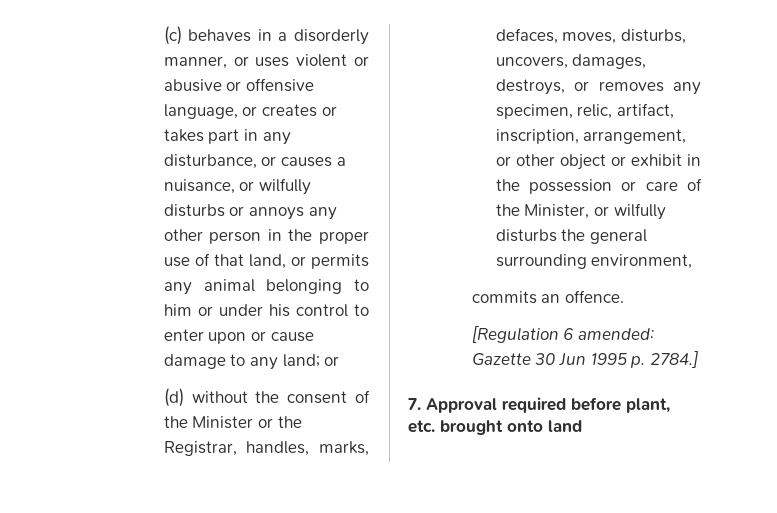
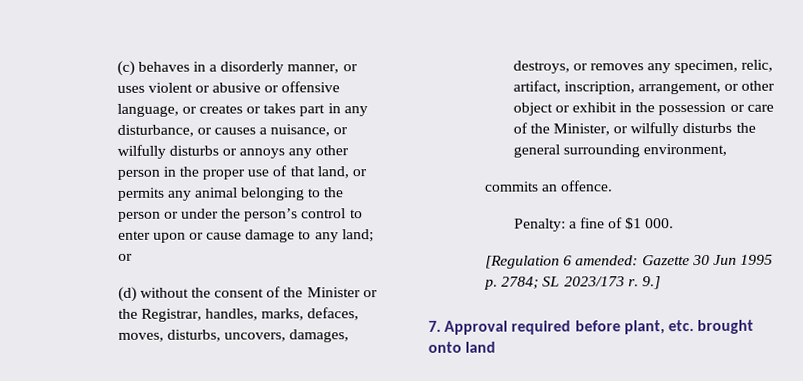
- (c) behaves in a disorderly manner, or uses violent or abusive or offensive language, or creates or takes part in any disturbance, or causes a nuisance, or wilfully disturbs or annoys any other person in the proper use of that land, or permits any animal belonging to him or under his control to enter upon or cause damage to any land; or
+ (c) behaves in a disorderly manner, or uses violent or abusive or offensive language, or creates or takes part in any disturbance, or causes a nuisance, or wilfully disturbs or annoys any other person in the proper use of that land, or permits any animal belonging to the person or under the person’s control to enter upon or cause damage to any land; or
+ Penalty: a fine of $1 000.
- [Regulation 6 amended: Gazette 30 Jun 1995 p. 2784.]
+ [Regulation 6 amended: Gazette 30 Jun 1995 p. 2784; SL 2023/173 r. 9.]

